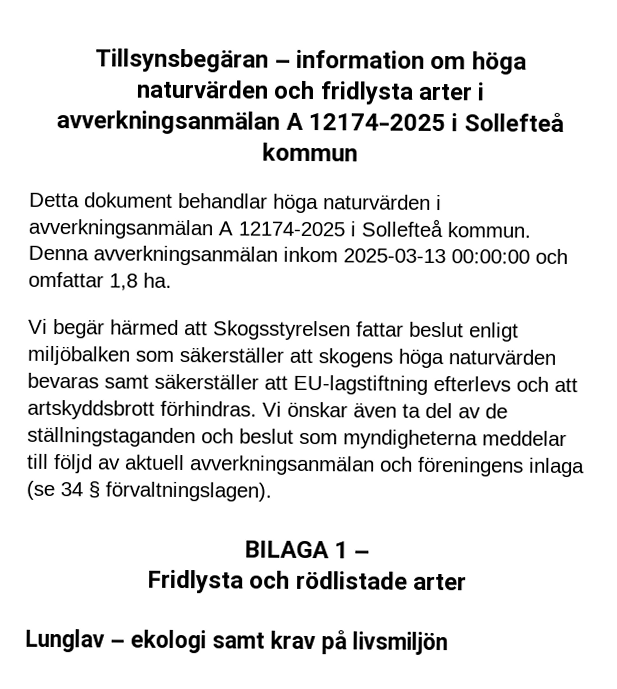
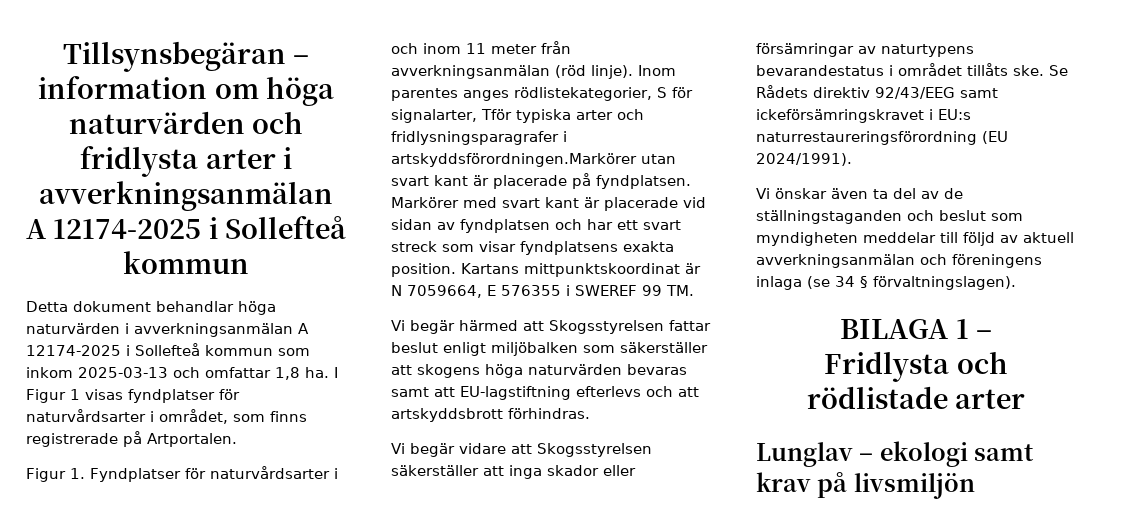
- Detta dokument behandlar höga naturvärden i avverkningsanmälan A 12174-2025 i Sollefteå kommun. Denna avverkningsanmälan inkom 2025-03-13 00:00:00 och omfattar 1,8 ha.
+ Detta dokument behandlar höga naturvärden i avverkningsanmälan A 12174-2025 i Sollefteå kommun som inkom 2025-03-13 och omfattar 1,8 ha. I Figur 1 visas fyndplatser för naturvårdsarter i området, som finns registrerade på Artportalen.
+ Figur 1. Fyndplatser för naturvårdsarter i och inom 11 meter från avverkningsanmälan (röd linje). Inom parentes anges rödlistekategorier, S för signalarter, Tför typiska arter och fridlysningsparagrafer i artskyddsförordningen.Markörer utan svart kant är placerade på fyndplatsen. Markörer med svart kant är placerade vid sidan av fyndplatsen och har ett svart streck som visar fyndplatsens exakta position. Kartans mittpunktskoordinat är N 7059664, E 576355 i SWEREF 99 TM.
- Vi begär härmed att Skogsstyrelsen fattar beslut enligt miljöbalken som säkerställer att skogens höga naturvärden bevaras samt säkerställer att EU-lagstiftning efterlevs och att artskyddsbrott förhindras. Vi önskar även ta del av de ställningstaganden och beslut som myndigheterna meddelar till följd av aktuell avverkningsanmälan och föreningens inlaga (se 34 § förvaltningslagen).
+ Vi begär härmed att Skogsstyrelsen fattar beslut enligt miljöbalken som säkerställer att skogens höga naturvärden bevaras samt att EU-lagstiftning efterlevs och att artskyddsbrott förhindras.
+ Vi begär vidare att Skogsstyrelsen säkerställer att inga skador eller försämringar av naturtypens bevarandestatus i området tillåts ske. Se Rådets direktiv 92/43/EEG samt ickeförsämringskravet i EU:s naturrestaureringsförordning (EU 2024/1991).
+ Vi önskar även ta del av de ställningstaganden och beslut som myndigheten meddelar till följd av aktuell avverkningsanmälan och föreningens inlaga (se 34 § förvaltningslagen).

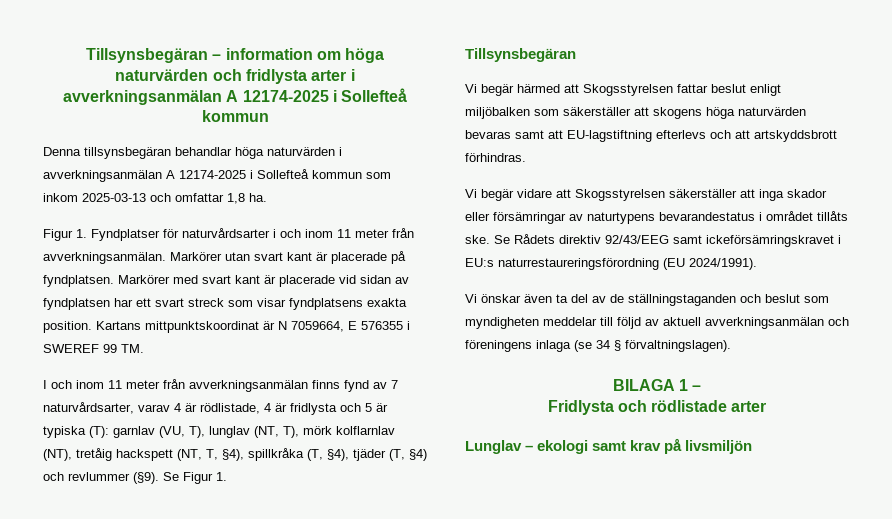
- Detta dokument behandlar höga naturvärden i avverkningsanmälan A 12174-2025 i Sollefteå kommun som inkom 2025-03-13 och omfattar 1,8 ha. I Figur 1 visas fyndplatser för naturvårdsarter i området, som finns registrerade på Artportalen.
+ Denna tillsynsbegäran behandlar höga naturvärden i avverkningsanmälan A 12174-2025 i Sollefteå kommun som inkom 2025-03-13 och omfattar 1,8 ha.
- Figur 1. Fyndplatser för naturvårdsarter i och inom 11 meter från avverkningsanmälan (röd linje). Inom parentes anges rödlistekategorier, S för signalarter, Tför typiska arter och fridlysningsparagrafer i artskyddsförordningen.Markörer utan svart kant är placerade på fyndplatsen.
+ Figur 1. Fyndplatser för naturvårdsarter i och inom 11 meter från avverkningsanmälan. Markörer utan svart kant är placerade på fyndplatsen.
- Markörer med svart kant är placerade vid sidan av fyndplatsen och har ett svart streck som visar fyndplatsens exakta position.
+ Markörer med svart kant är placerade vid sidan av fyndplatsen har ett svart streck som visar fyndplatsens exakta position.
+ I och inom 11 meter från avverkningsanmälan finns fynd av 7 naturvårdsarter, varav 4 är rödlistade, 4 är fridlysta och 5 är typiska (T): garnlav (VU, T), lunglav (NT, T), mörk kolflarnlav (NT), tretåig hackspett (NT, T, §4), spillkråka (T, §4), tjäder (T, §4) och revlummer (§9). Se Figur 1.
+ Tillsynsbegäran

